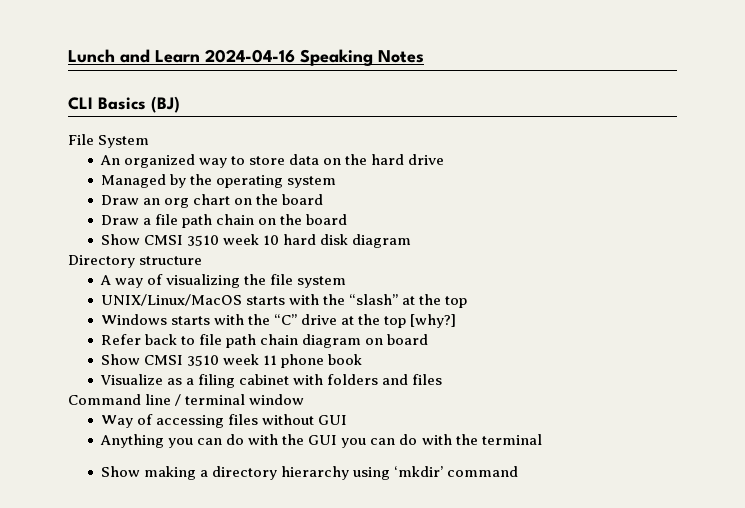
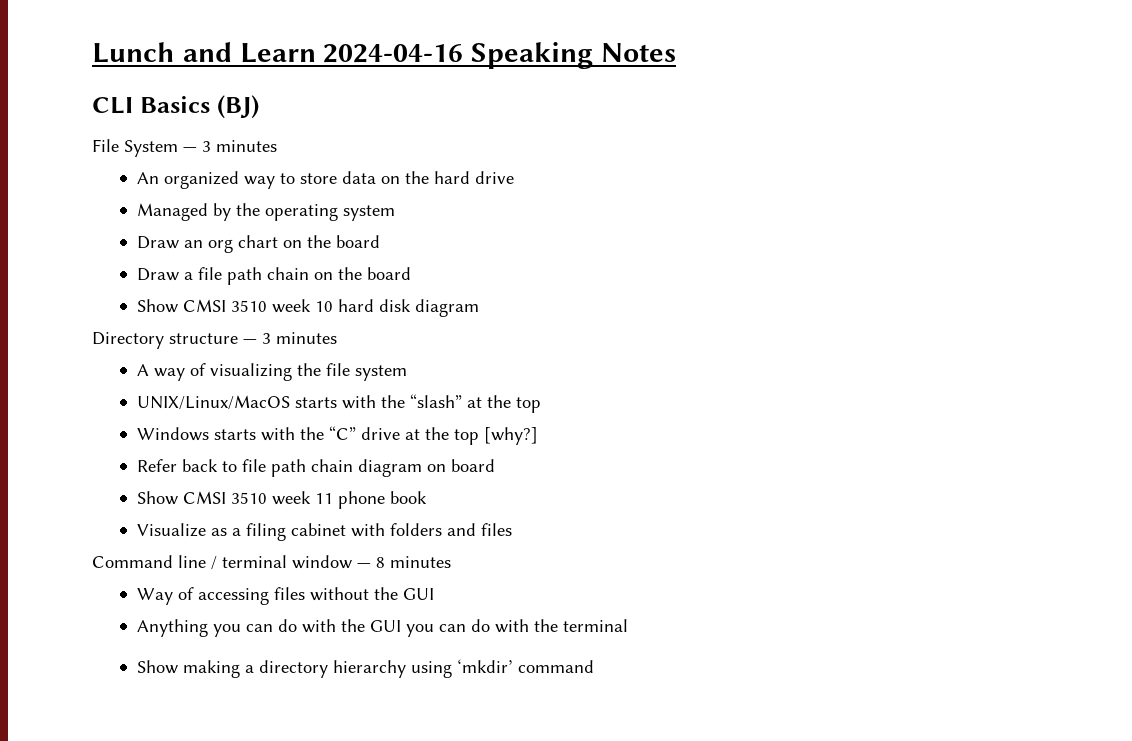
- File System
+ File System — 3 minutes
- Directory structure
+ Directory structure — 3 minutes
- Command line / terminal window
+ Command line / terminal window — 8 minutes
- Way of accessing files without GUI
+ Way of accessing files without the GUI

